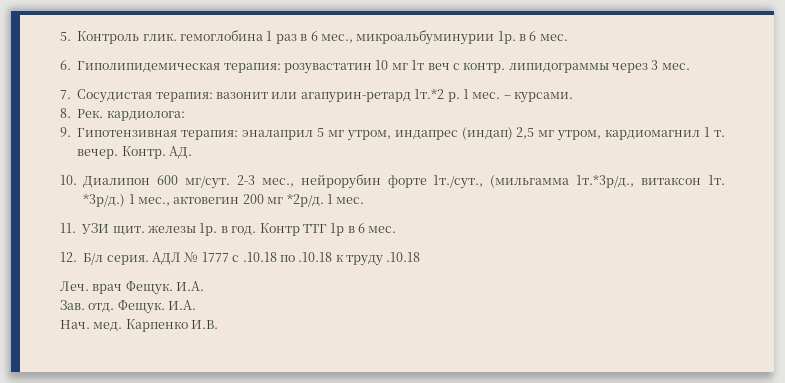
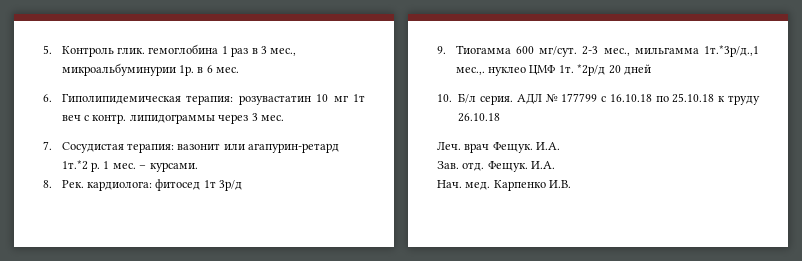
- 5. Контроль глик. гемоглобина 1 раз в 6 мес., микроальбуминурии 1р. в 6 мес.
+ 5. Контроль глик. гемоглобина 1 раз в 3 мес., микроальбуминурии 1р. в 6 мес.
- 8. Рек. кардиолога:
- 9. Гипотензивная терапия: эналаприл 5 мг утром, индапрес (индап) 2,5 мг утром, кардиомагнил 1 т. вечер. Контр. АД.
- 10. Диалипон 600 мг/сут. 2-3 мес., нейрорубин форте 1т./сут., (мильгамма 1т.*3р/д., витаксон 1т. *3р/д.) 1 мес., актовегин 200 мг *2р/д. 1 мес.
- 11. УЗИ щит. железы 1р. в год. Контр ТТГ 1р в 6 мес.
- 12. Б/л серия. АДЛ № 1777 с .10.18 по .10.18 к труду .10.18
+ 8. Рек. кардиолога: фитосед 1т 3р/д
+ 9. Тиогамма 600 мг/сут. 2-3 мес., мильгамма 1т.*3р/д.,1 мес.,. нуклео ЦМФ 1т. *2р/д 20 дней
+ 10. Б/л серия. АДЛ № 177799 с 16.10.18 по 25.10.18 к труду 26.10.18

